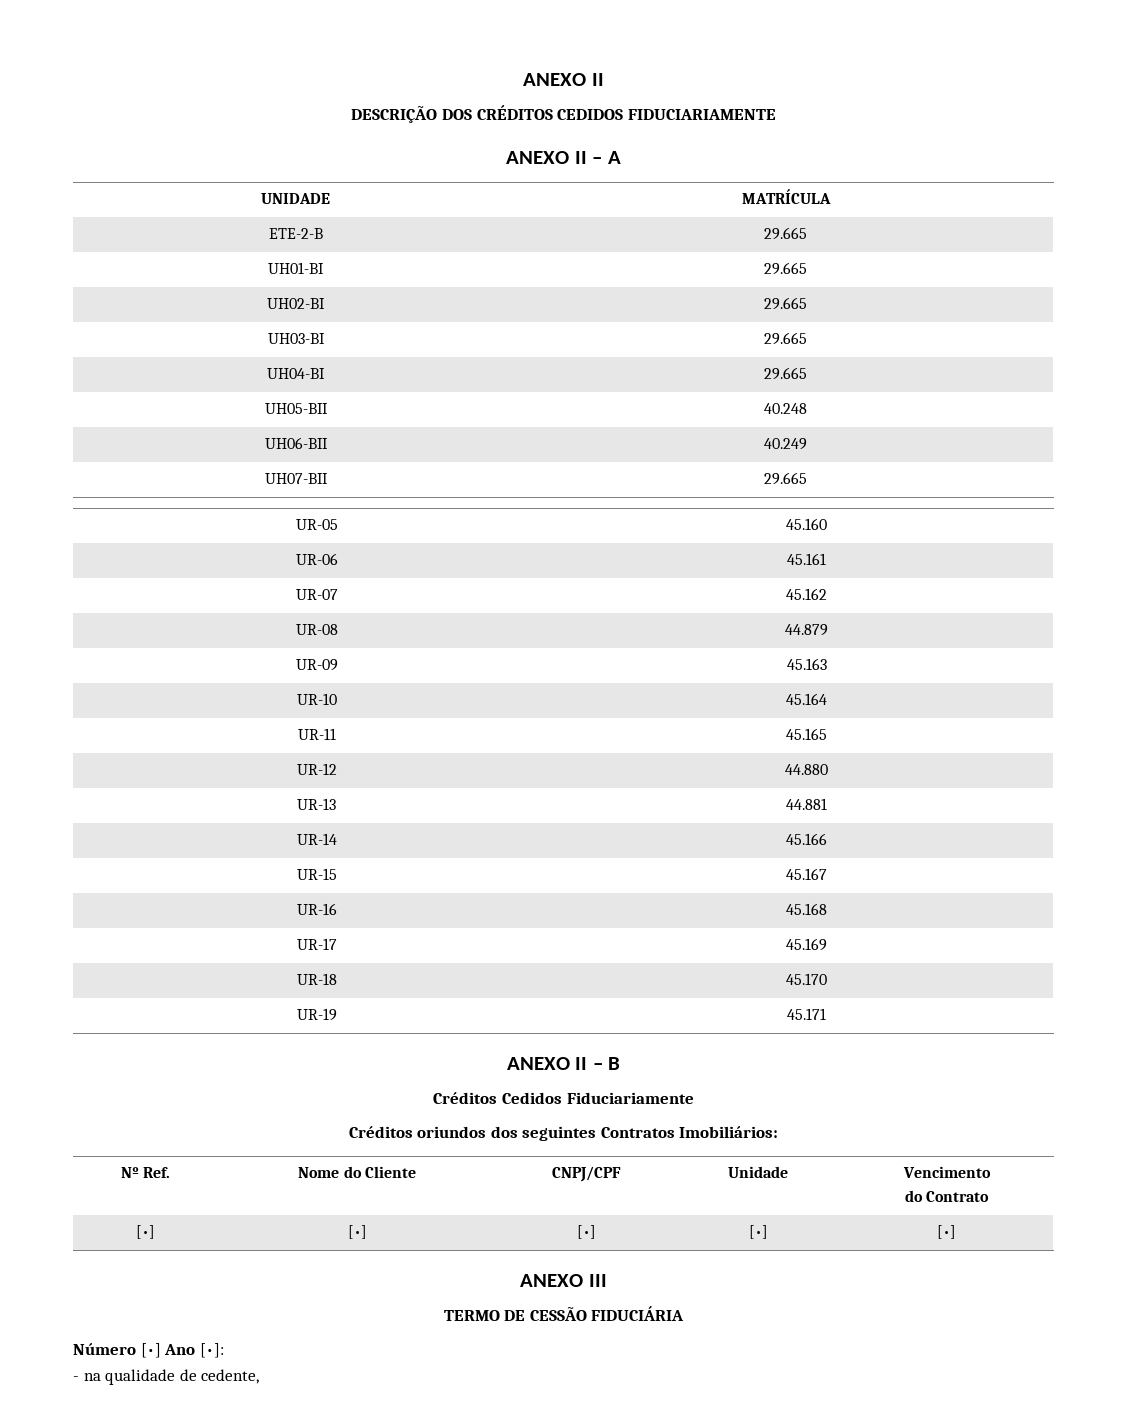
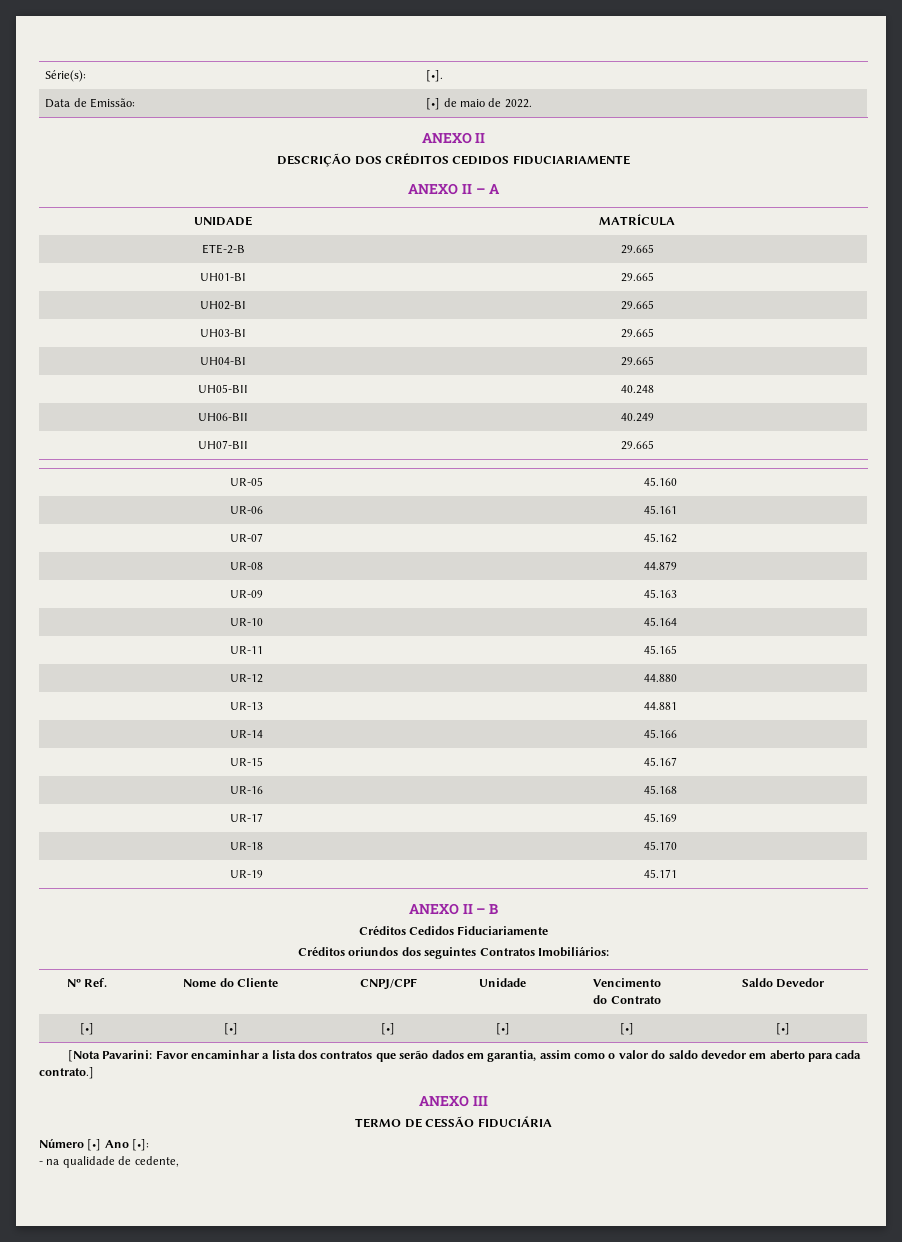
+ Série(s): | [•].
+ Data de Emissão: | [•] de maio de 2022.
  Nº Ref. | Nome do Cliente | CNPJ/CPF | Unidade | Vencimento
- do Contrato
- [•] | [•] | [•] | [•] | [•]
+ do Contrato | Saldo Devedor
+ [•] | [•] | [•] | [•] | [•] | [•]
+ [Nota Pavarini: Favor encaminhar a lista dos contratos que serão dados em garantia, assim como o valor do saldo devedor em aberto para cada contrato.]

